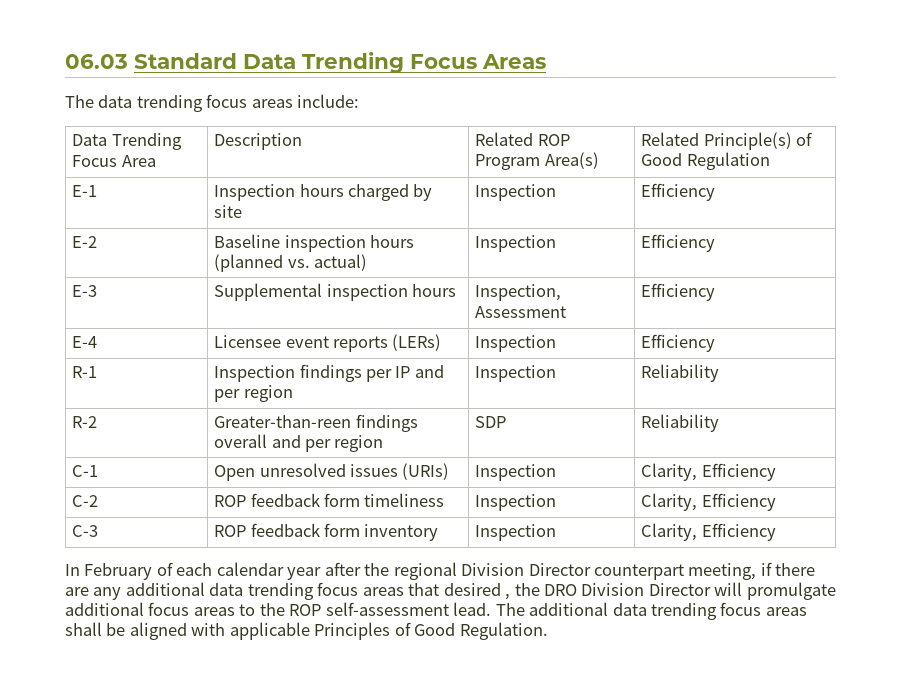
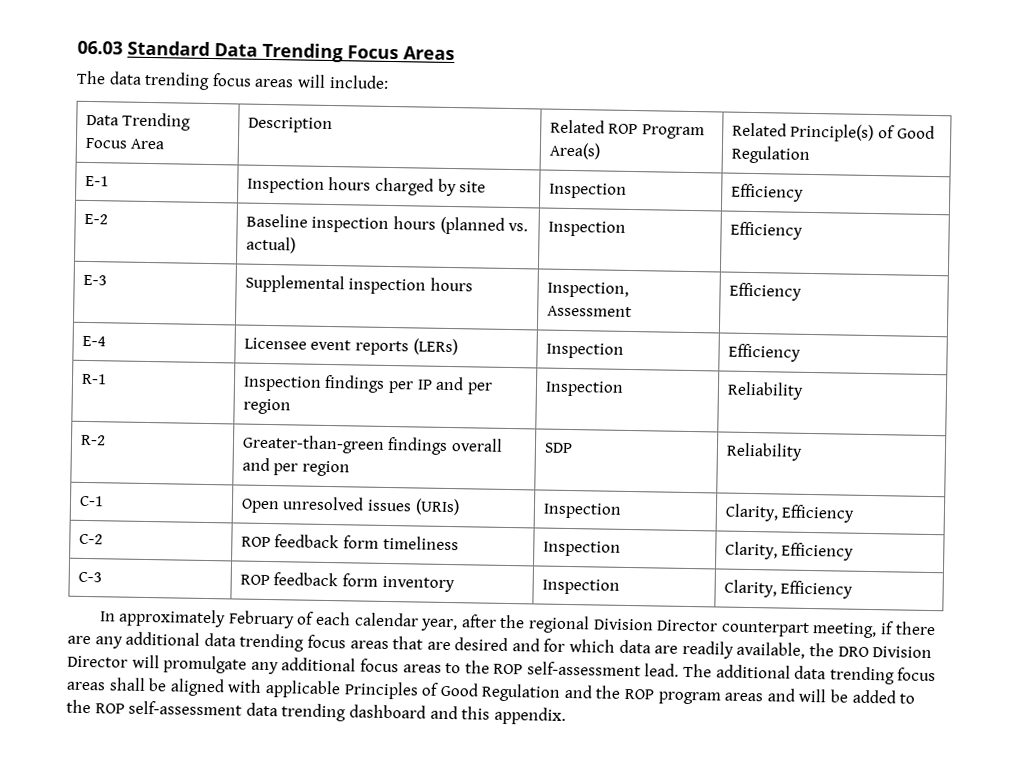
- The data trending focus areas include:
+ The data trending focus areas will include:
- R-2 | Greater-than-reen findings overall and per region | SDP | Reliability
+ R-2 | Greater-than-green findings overall and per region | SDP | Reliability
- In February of each calendar year after the regional Division Director counterpart meeting, if there are any additional data trending focus areas that desired , the DRO Division Director will promulgate additional focus areas to the ROP self-assessment lead.
+ In approximately February of each calendar year, after the regional Division Director counterpart meeting, if there are any additional data trending focus areas that are desired and for which data are readily available, the DRO Division Director will promulgate any additional focus areas to the ROP self-assessment lead.
- The additional data trending focus areas shall be aligned with applicable Principles of Good Regulation.
+ The additional data trending focus areas shall be aligned with applicable Principles of Good Regulation and the ROP program areas and will be added to the ROP self-assessment data trending dashboard and this appendix.

